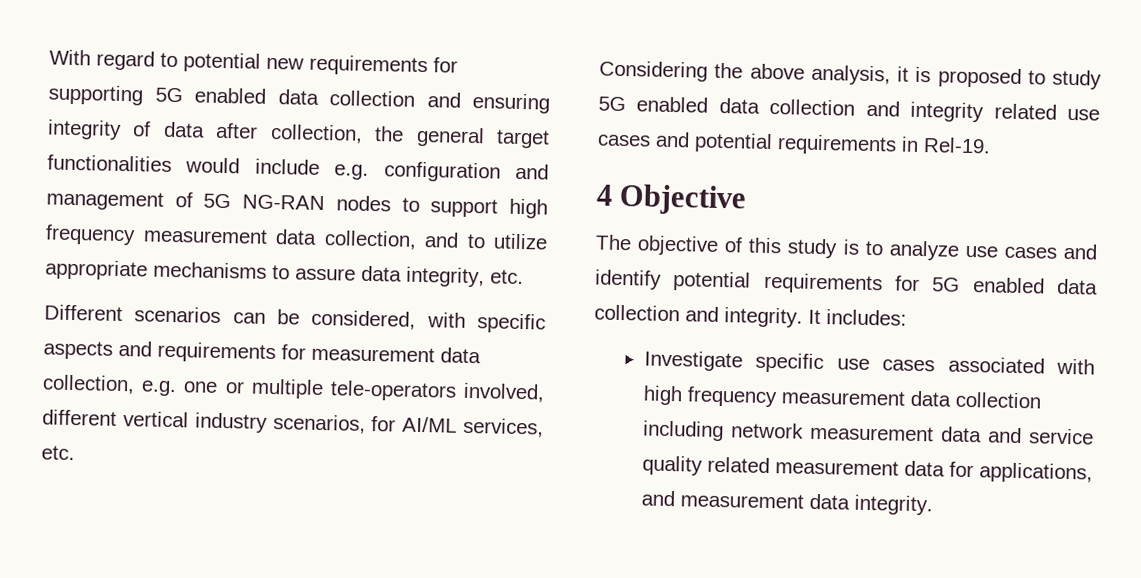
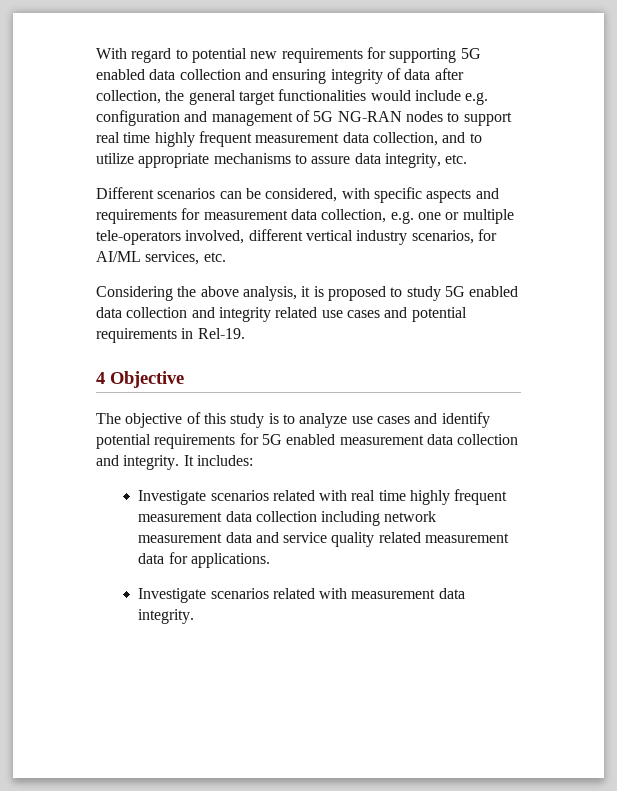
- With regard to potential new requirements for supporting 5G enabled data collection and ensuring integrity of data after collection, the general target functionalities would include e.g. configuration and management of 5G NG-RAN nodes to support high frequency measurement data collection, and to utilize appropriate mechanisms to assure data integrity, etc.
+ With regard to potential new requirements for supporting 5G enabled data collection and ensuring integrity of data after collection, the general target functionalities would include e.g. configuration and management of 5G NG-RAN nodes to support real time highly frequent measurement data collection, and to utilize appropriate mechanisms to assure data integrity, etc.
- The objective of this study is to analyze use cases and identify potential requirements for 5G enabled data collection and integrity.
+ The objective of this study is to analyze use cases and identify potential requirements for 5G enabled measurement data collection and integrity.
- Investigate specific use cases associated with high frequency measurement data collection including network measurement data and service quality related measurement data for applications, and measurement data integrity.
+ Investigate scenarios related with real time highly frequent measurement data collection including network measurement data and service quality related measurement data for applications.
+ Investigate scenarios related with measurement data integrity.

